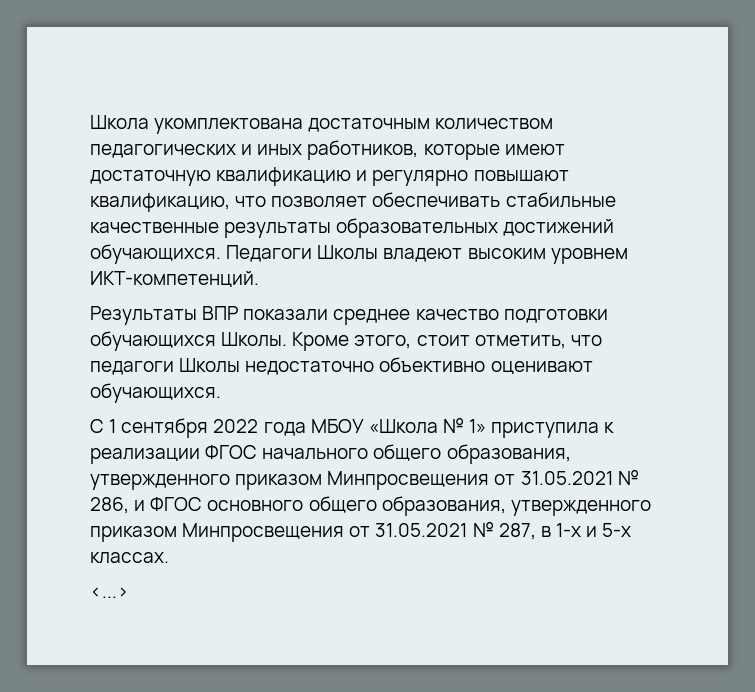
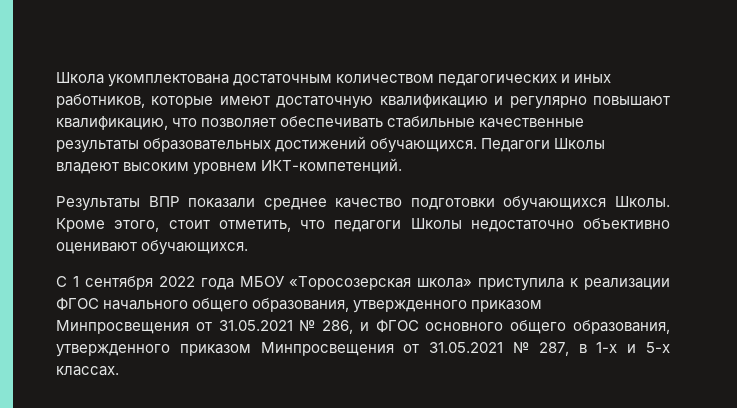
- С 1 сентября 2022 года МБОУ «Школа № 1» приступила к реализации ФГОС начального общего образования, утвержденного приказом Минпросвещения от 31.05.2021 № 286, и ФГОС основного общего образования, утвержденного приказом Минпросвещения от 31.05.2021 № 287, в 1-х и 5-х классах.
+ С 1 сентября 2022 года МБОУ «Торосозерская школа» приступила к реализации ФГОС начального общего образования, утвержденного приказом Минпросвещения от 31.05.2021 № 286, и ФГОС основного общего образования, утвержденного приказом Минпросвещения от 31.05.2021 № 287, в 1-х и 5-х классах.
- <...>

